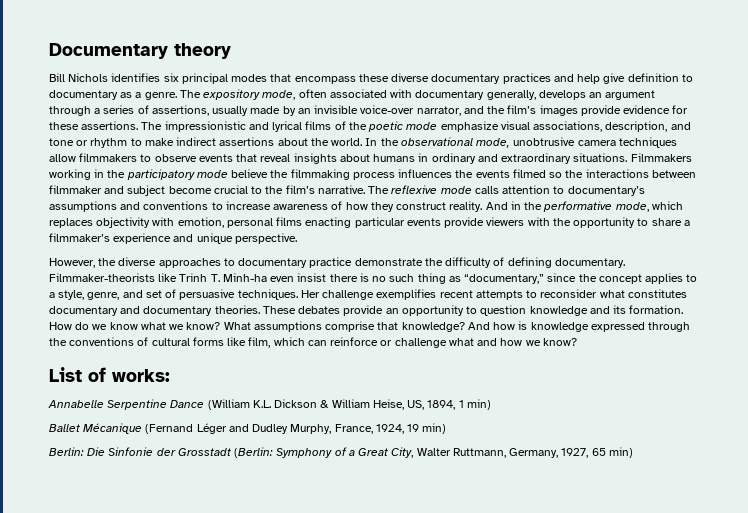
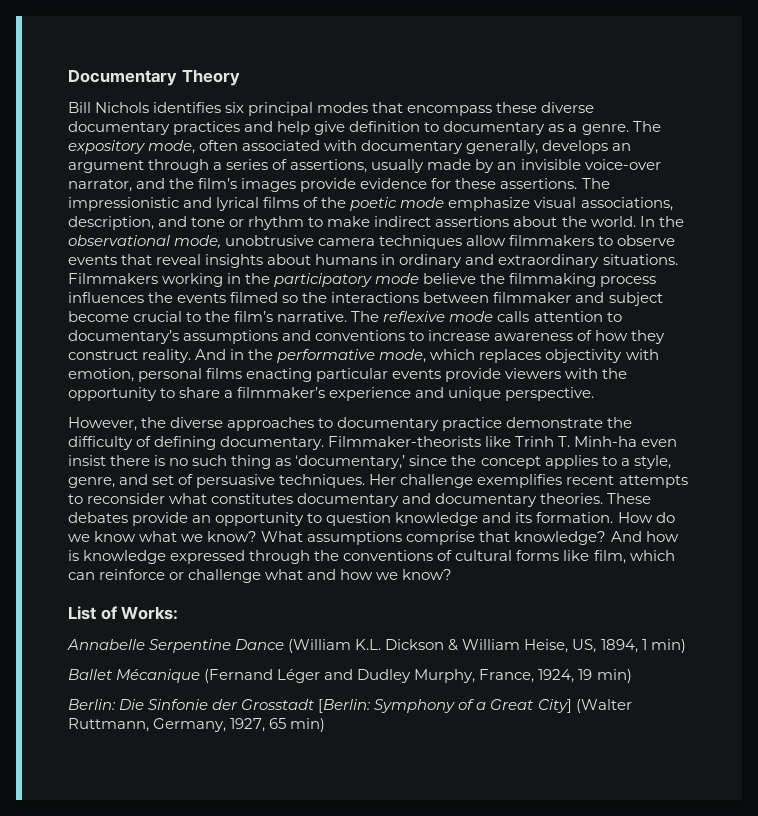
- Documentary theory
+ Documentary Theory
- Filmmaker-theorists like Trinh T. Minh-ha even insist there is no such thing as “documentary,” since the concept applies to a style, genre, and set of persuasive techniques.
+ Filmmaker-theorists like Trinh T. Minh-ha even insist there is no such thing as ‘documentary,’ since the concept applies to a style, genre, and set of persuasive techniques.
- List of works:
+ List of Works:
- Berlin: Die Sinfonie der Grosstadt (Berlin: Symphony of a Great City, Walter Ruttmann, Germany, 1927, 65 min)
+ Berlin: Die Sinfonie der Grosstadt [Berlin: Symphony of a Great City] (Walter Ruttmann, Germany, 1927, 65 min)

